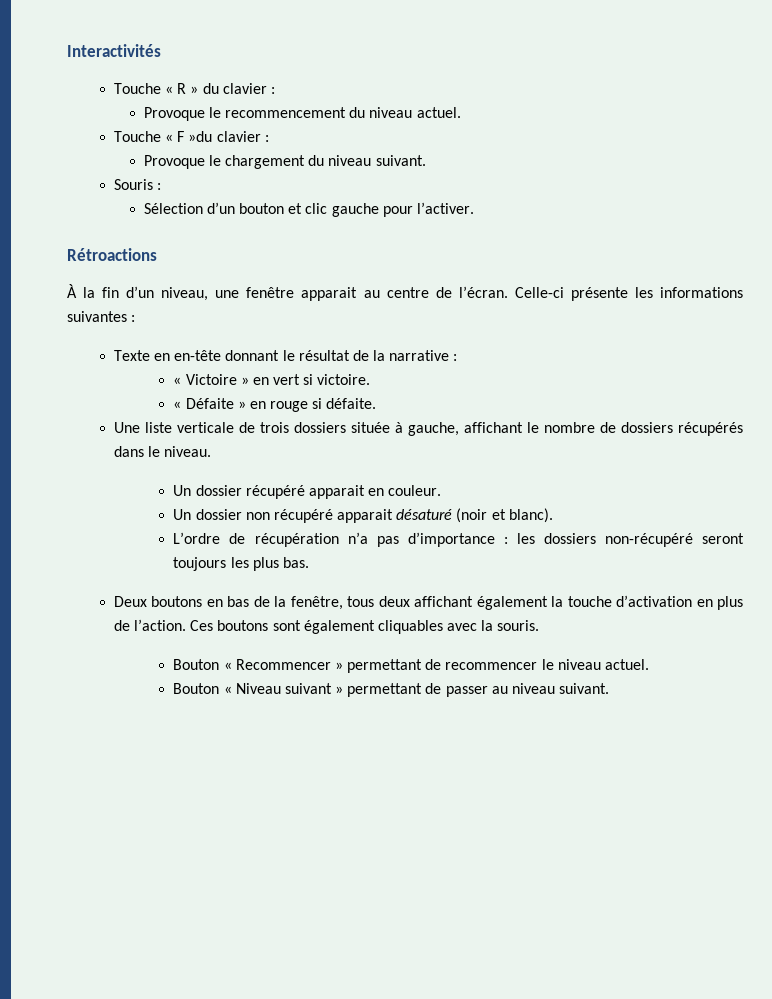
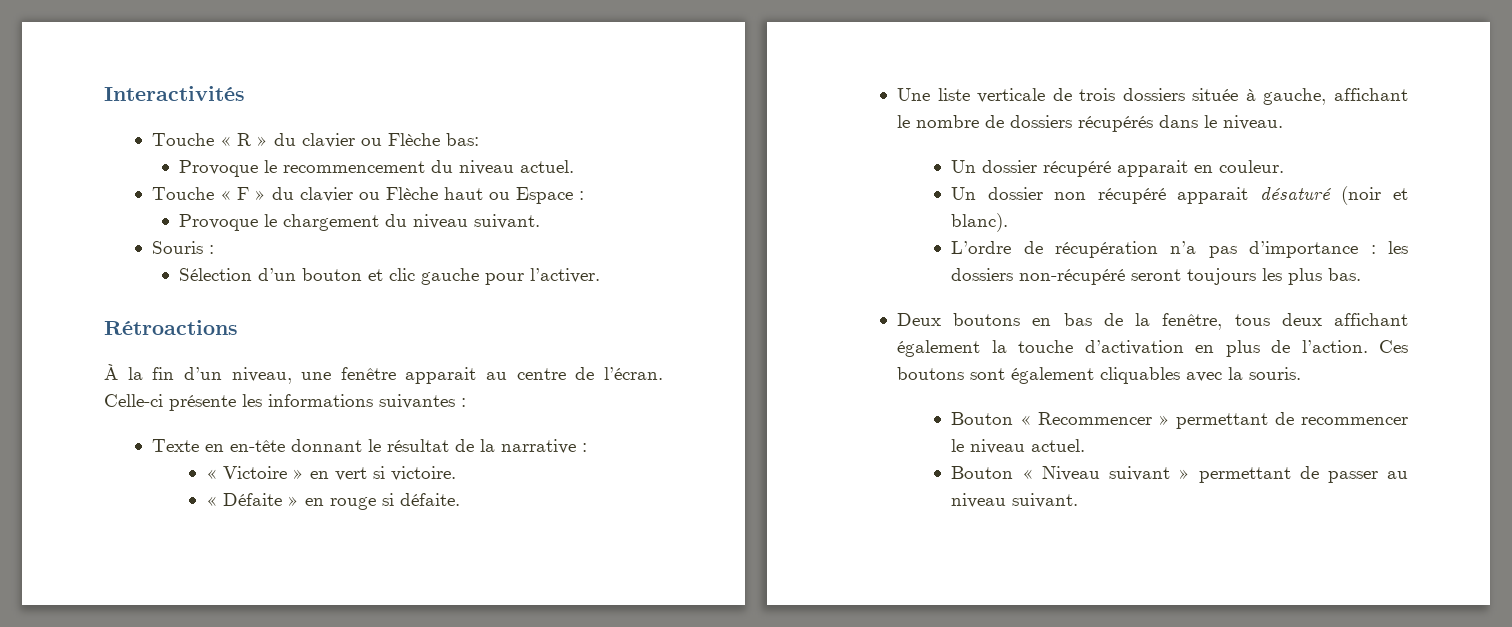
- Touche « R » du clavier :
+ Touche « R » du clavier ou Flèche bas:
- Touche « F »du clavier :
+ Touche « F » du clavier ou Flèche haut ou Espace :

